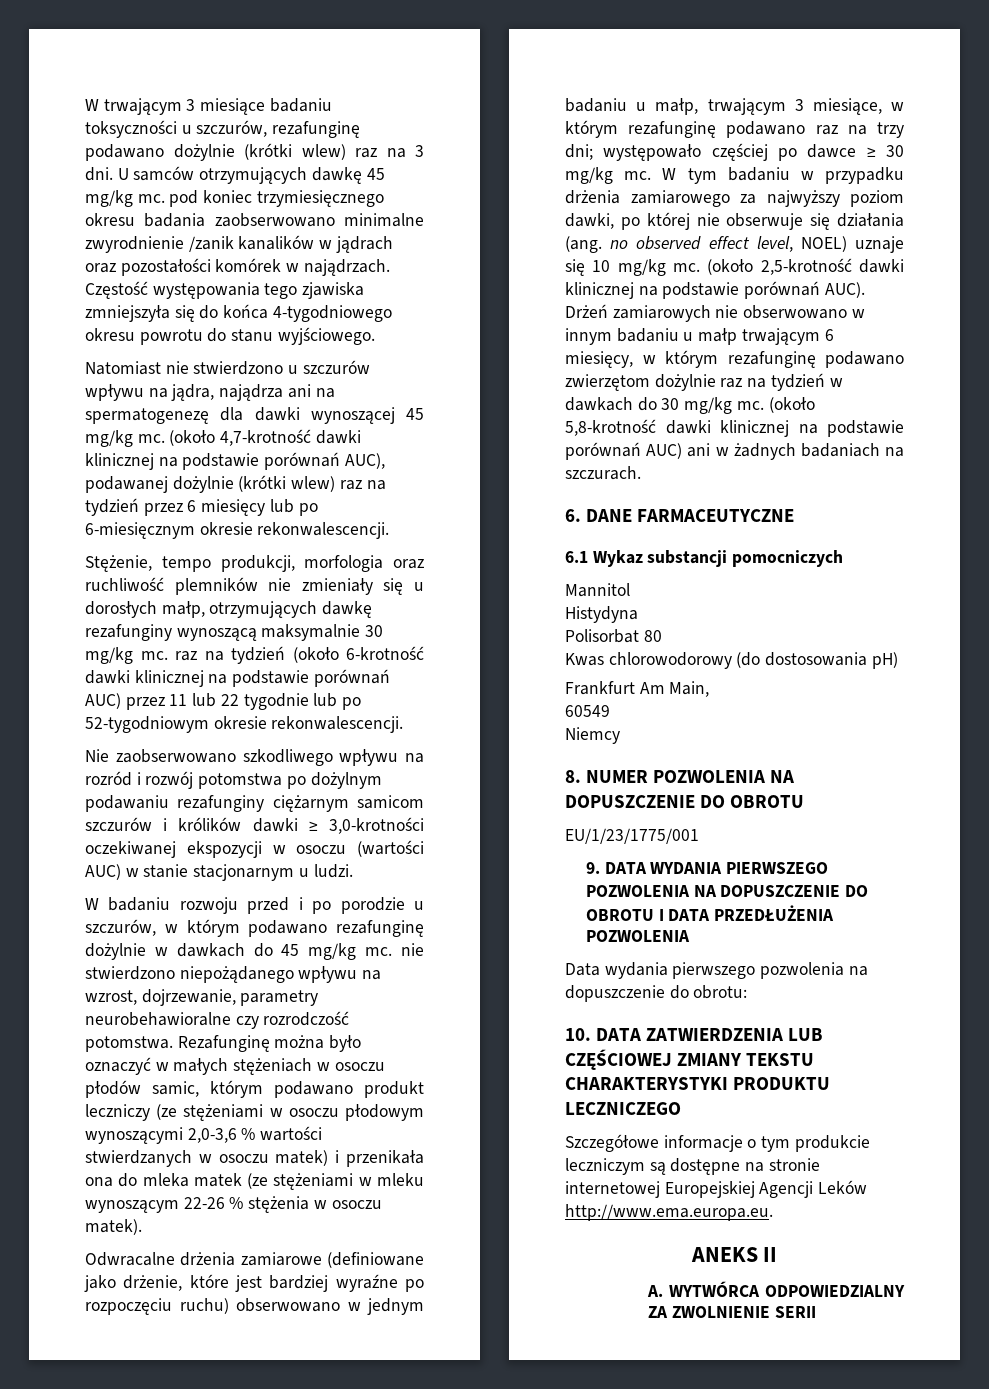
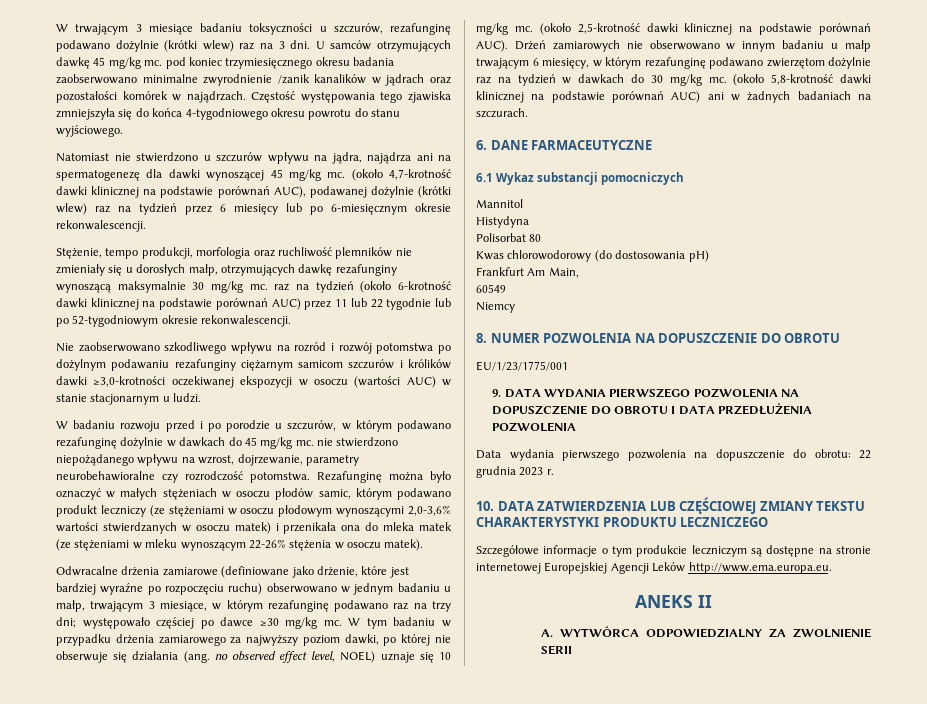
- Nie zaobserwowano szkodliwego wpływu na rozród i rozwój potomstwa po dożylnym podawaniu rezafunginy ciężarnym samicom szczurów i królików dawki ≥ 3,0-krotności oczekiwanej ekspozycji w osoczu (wartości AUC) w stanie stacjonarnym u ludzi.
+ Nie zaobserwowano szkodliwego wpływu na rozród i rozwój potomstwa po dożylnym podawaniu rezafunginy ciężarnym samicom szczurów i królików dawki ≥3,0-krotności oczekiwanej ekspozycji w osoczu (wartości AUC) w stanie stacjonarnym u ludzi.
- Rezafunginę można było oznaczyć w małych stężeniach w osoczu płodów samic, którym podawano produkt leczniczy (ze stężeniami w osoczu płodowym wynoszącymi 2,0-3,6 % wartości stwierdzanych w osoczu matek) i przenikała ona do mleka matek (ze stężeniami w mleku wynoszącym 22-26 % stężenia w osoczu matek).
+ Rezafunginę można było oznaczyć w małych stężeniach w osoczu płodów samic, którym podawano produkt leczniczy (ze stężeniami w osoczu płodowym wynoszącymi 2,0-3,6% wartości stwierdzanych w osoczu matek) i przenikała ona do mleka matek (ze stężeniami w mleku wynoszącym 22-26% stężenia w osoczu matek).
- Odwracalne drżenia zamiarowe (definiowane jako drżenie, które jest bardziej wyraźne po rozpoczęciu ruchu) obserwowano w jednym badaniu u małp, trwającym 3 miesiące, w którym rezafunginę podawano raz na trzy dni; występowało częściej po dawce ≥ 30 mg/kg mc.
+ Odwracalne drżenia zamiarowe (definiowane jako drżenie, które jest bardziej wyraźne po rozpoczęciu ruchu) obserwowano w jednym badaniu u małp, trwającym 3 miesiące, w którym rezafunginę podawano raz na trzy dni; występowało częściej po dawce ≥30 mg/kg mc.
- Data wydania pierwszego pozwolenia na dopuszczenie do obrotu:
+ Data wydania pierwszego pozwolenia na dopuszczenie do obrotu: 22 grudnia 2023 r.

